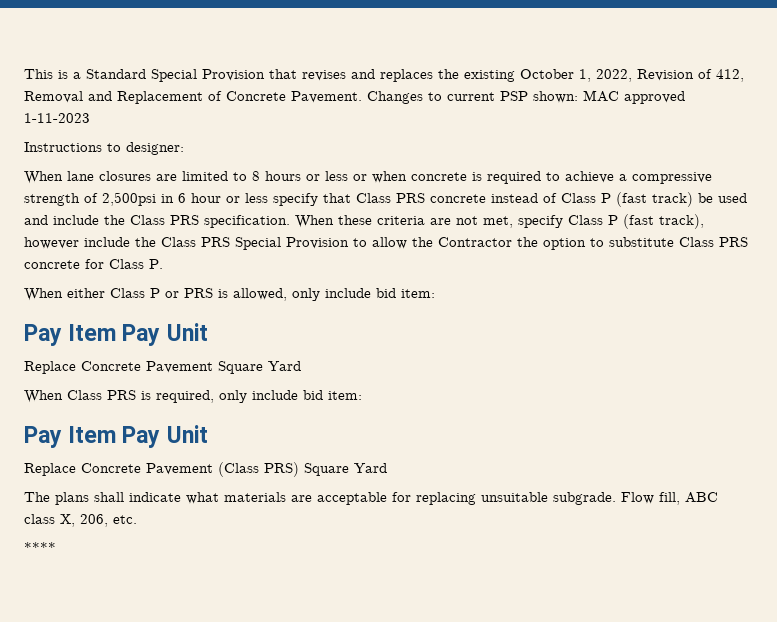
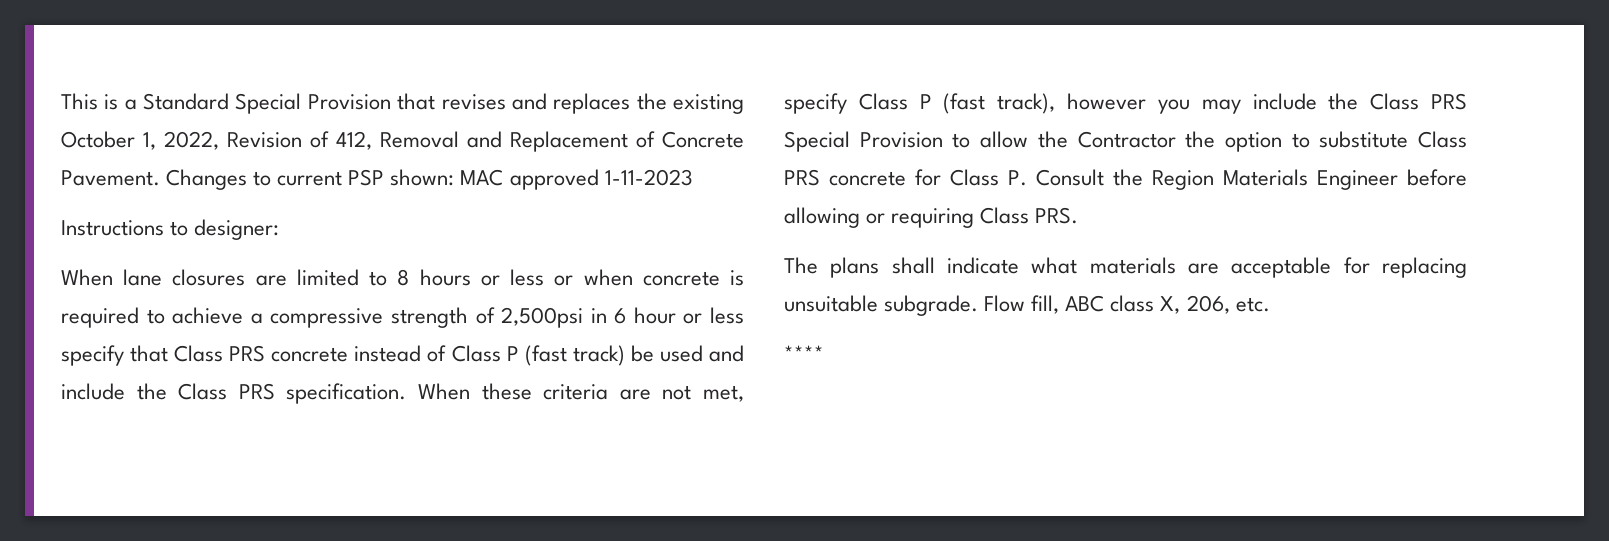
- When these criteria are not met, specify Class P (fast track), however include the Class PRS Special Provision to allow the Contractor the option to substitute Class PRS concrete for Class P.
- When either Class P or PRS is allowed, only include bid item:
- Pay Item Pay Unit
- Replace Concrete Pavement Square Yard
- When Class PRS is required, only include bid item:
- Pay Item Pay Unit
- Replace Concrete Pavement (Class PRS) Square Yard
+ When these criteria are not met, specify Class P (fast track), however you may include the Class PRS Special Provision to allow the Contractor the option to substitute Class PRS concrete for Class P. Consult the Region Materials Engineer before allowing or requiring Class PRS.

